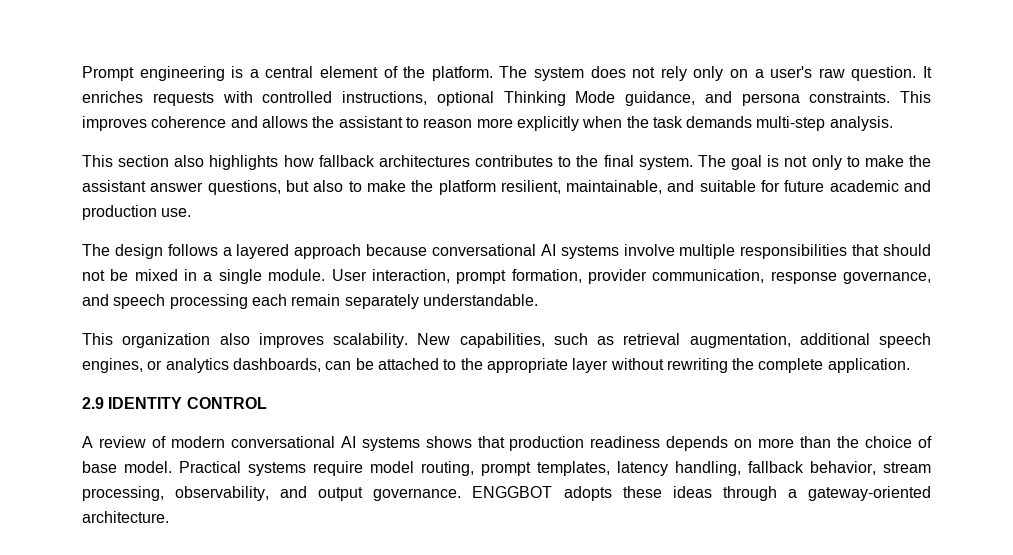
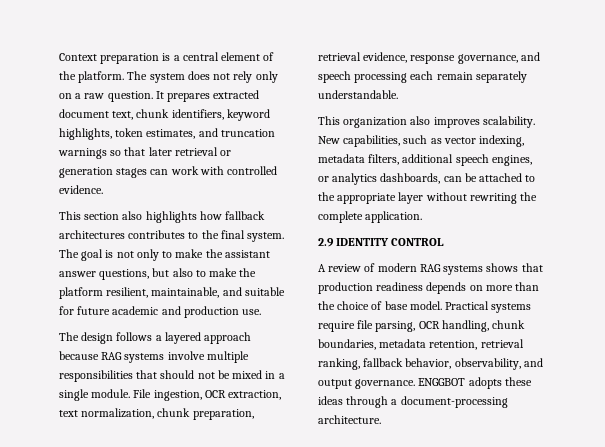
- Prompt engineering is a central element of the platform.
+ Context preparation is a central element of the platform.
- The system does not rely only on a user's raw question.
+ The system does not rely only on a raw question.
- It enriches requests with controlled instructions, optional Thinking Mode guidance, and persona constraints. This improves coherence and allows the assistant to reason more explicitly when the task demands multi-step analysis.
+ It prepares extracted document text, chunk identifiers, keyword highlights, token estimates, and truncation warnings so that later retrieval or generation stages can work with controlled evidence.
- The design follows a layered approach because conversational AI systems involve multiple responsibilities that should not be mixed in a single module.
+ The design follows a layered approach because RAG systems involve multiple responsibilities that should not be mixed in a single module.
- User interaction, prompt formation, provider communication, response governance, and speech processing each remain separately understandable.
+ File ingestion, OCR extraction, text normalization, chunk preparation, retrieval evidence, response governance, and speech processing each remain separately understandable.
- New capabilities, such as retrieval augmentation, additional speech engines, or analytics dashboards, can be attached to the appropriate layer without rewriting the complete application.
+ New capabilities, such as vector indexing, metadata filters, additional speech engines, or analytics dashboards, can be attached to the appropriate layer without rewriting the complete application.
- A review of modern conversational AI systems shows that production readiness depends on more than the choice of base model.
+ A review of modern RAG systems shows that production readiness depends on more than the choice of base model.
- Practical systems require model routing, prompt templates, latency handling, fallback behavior, stream processing, observability, and output governance.
+ Practical systems require file parsing, OCR handling, chunk boundaries, metadata retention, retrieval ranking, fallback behavior, observability, and output governance.
- ENGGBOT adopts these ideas through a gateway-oriented architecture.
+ ENGGBOT adopts these ideas through a document-processing architecture.

